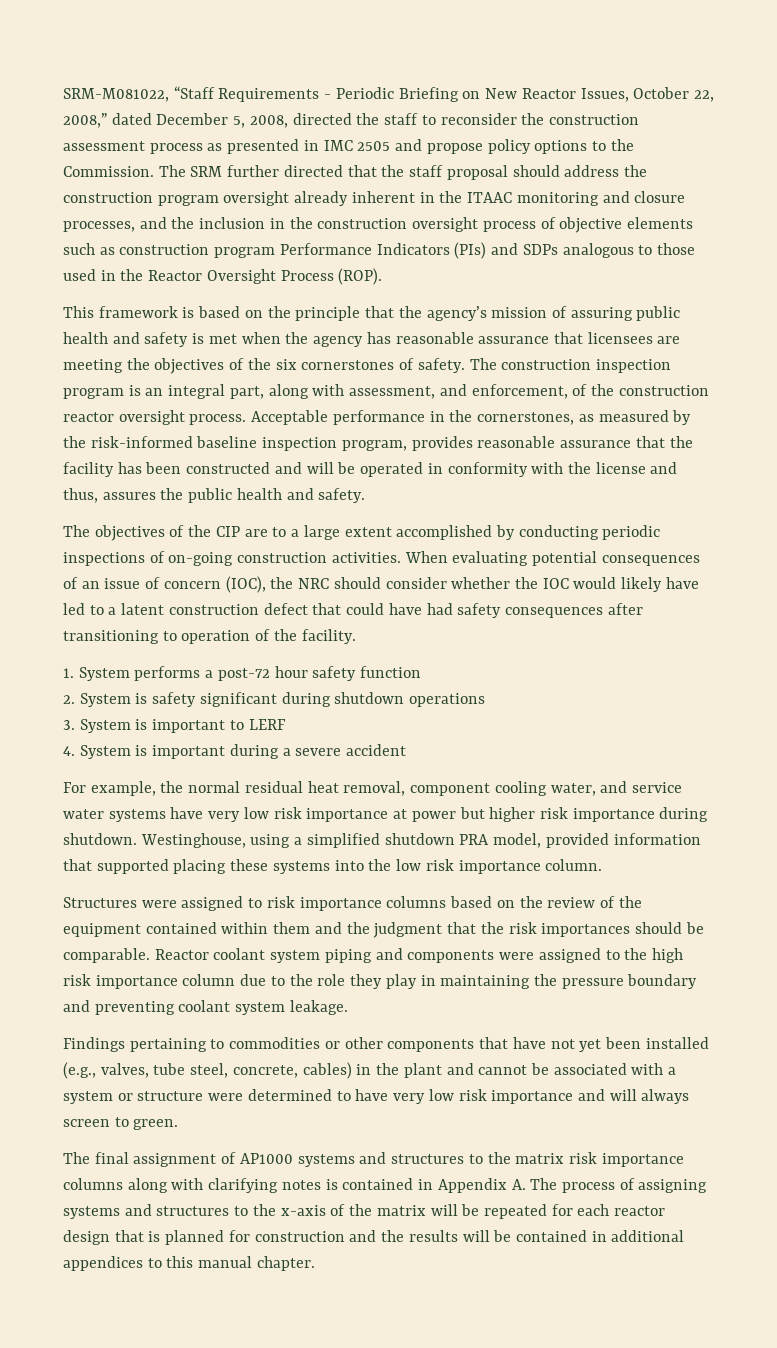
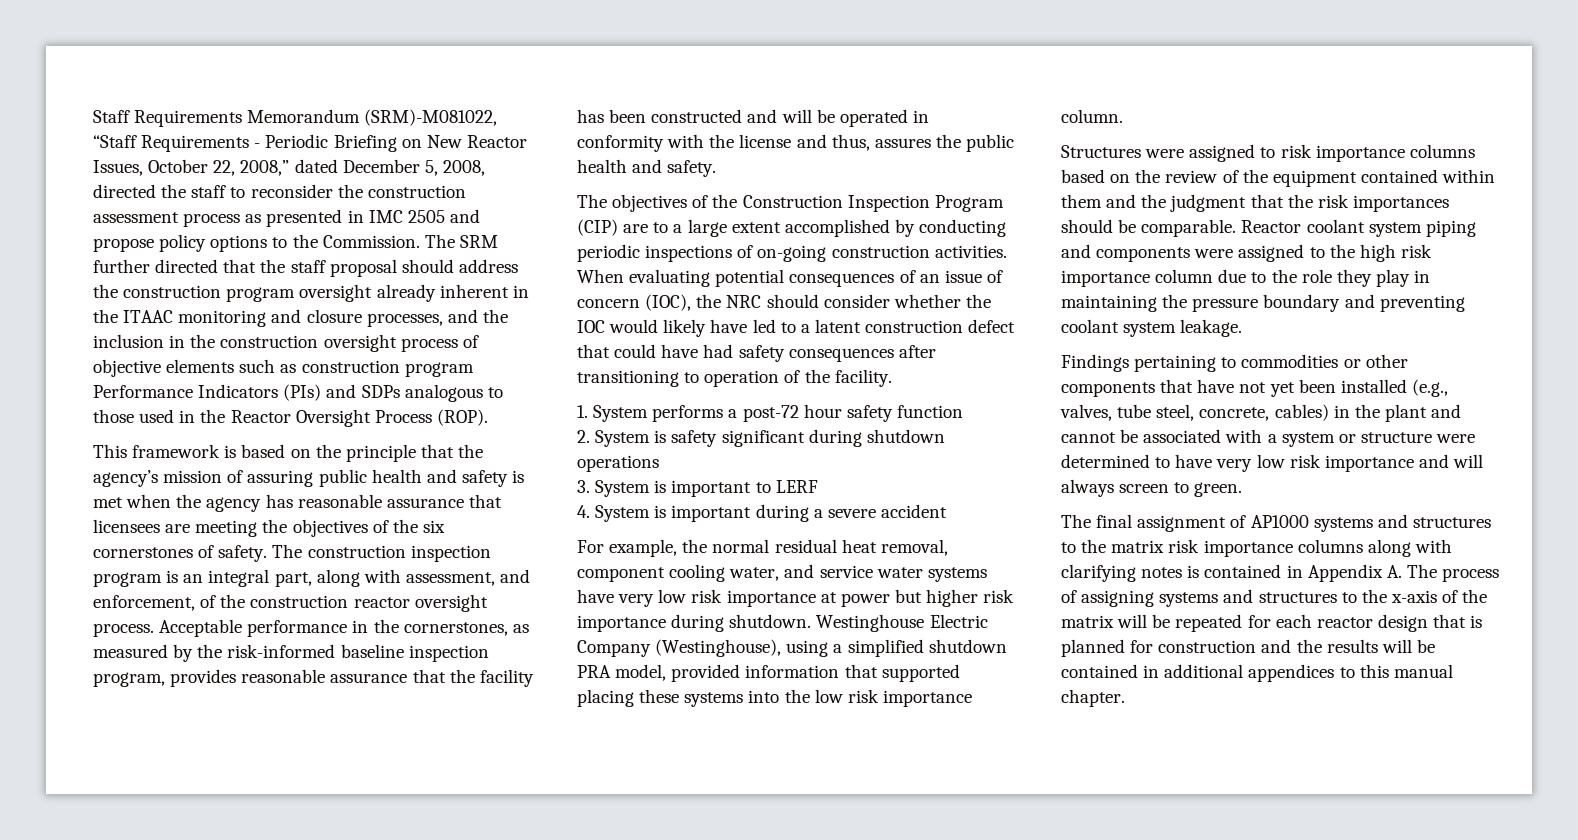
- SRM-M081022, “Staff Requirements - Periodic Briefing on New Reactor Issues, October 22, 2008,” dated December 5, 2008, directed the staff to reconsider the construction assessment process as presented in IMC 2505 and propose policy options to the Commission.
+ Staff Requirements Memorandum (SRM)-M081022, “Staff Requirements - Periodic Briefing on New Reactor Issues, October 22, 2008,” dated December 5, 2008, directed the staff to reconsider the construction assessment process as presented in IMC 2505 and propose policy options to the Commission.
- The objectives of the CIP are to a large extent accomplished by conducting periodic inspections of on-going construction activities.
+ The objectives of the Construction Inspection Program (CIP) are to a large extent accomplished by conducting periodic inspections of on-going construction activities.
- Westinghouse, using a simplified shutdown PRA model, provided information that supported placing these systems into the low risk importance column.
+ Westinghouse Electric Company (Westinghouse), using a simplified shutdown PRA model, provided information that supported placing these systems into the low risk importance column.

